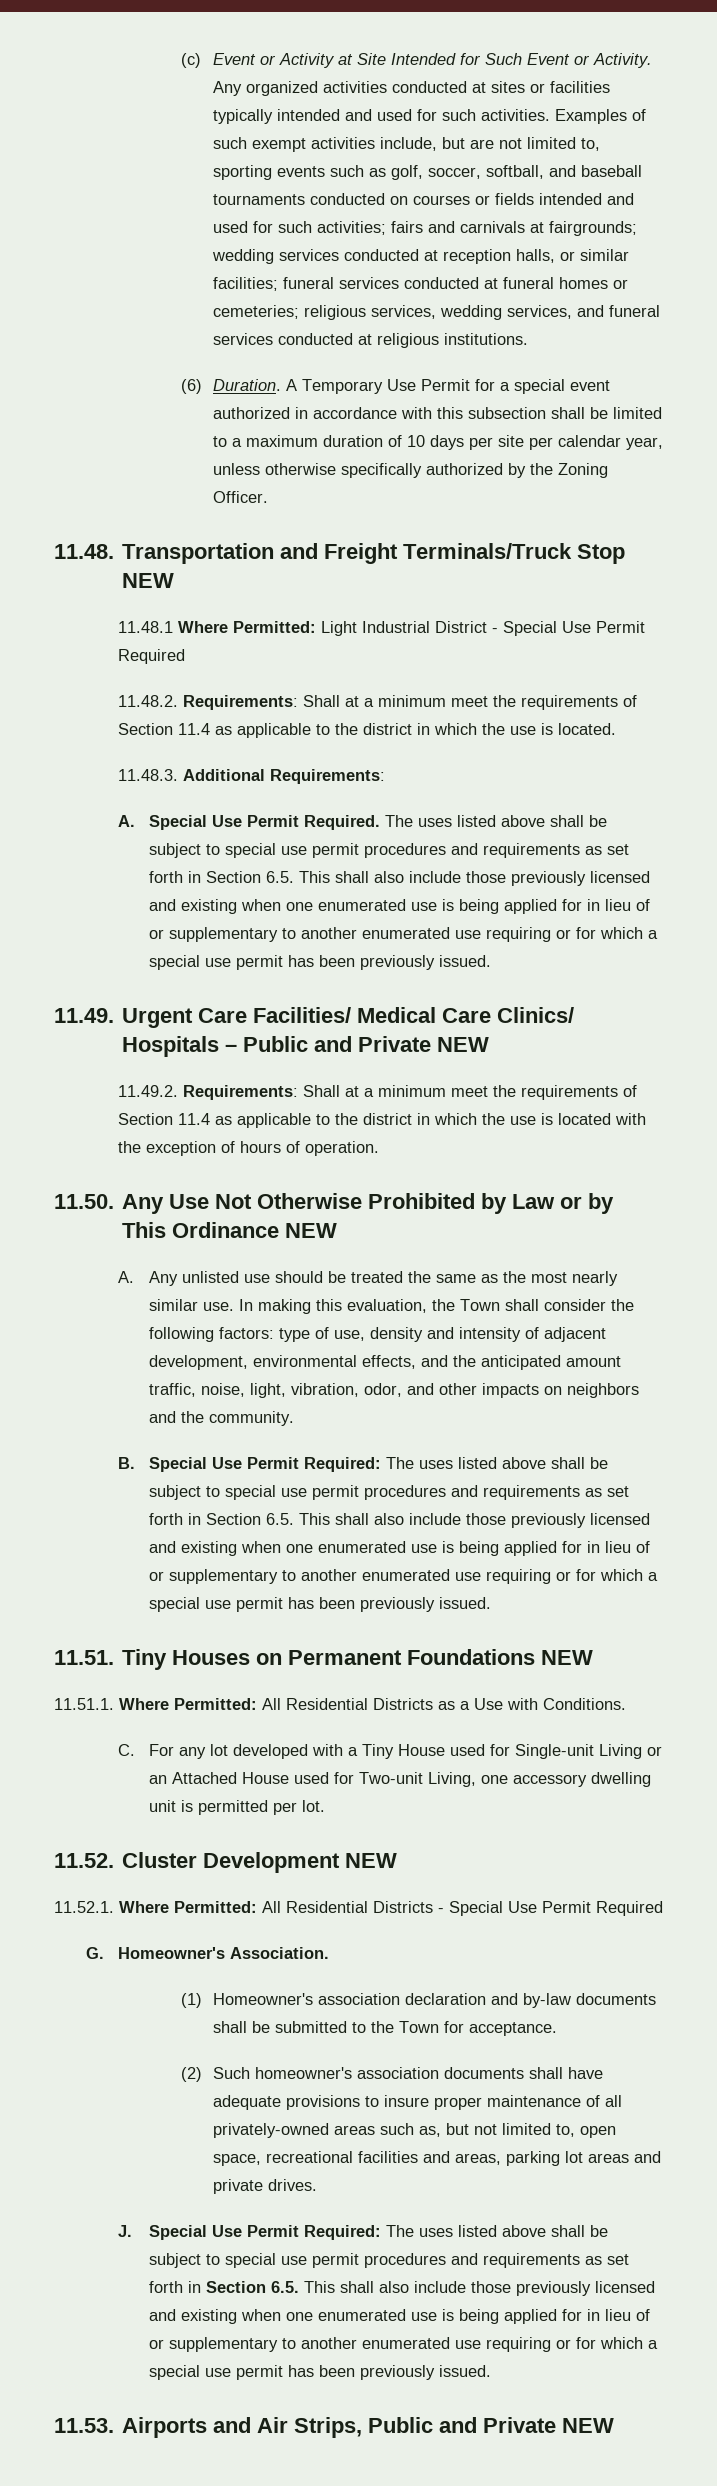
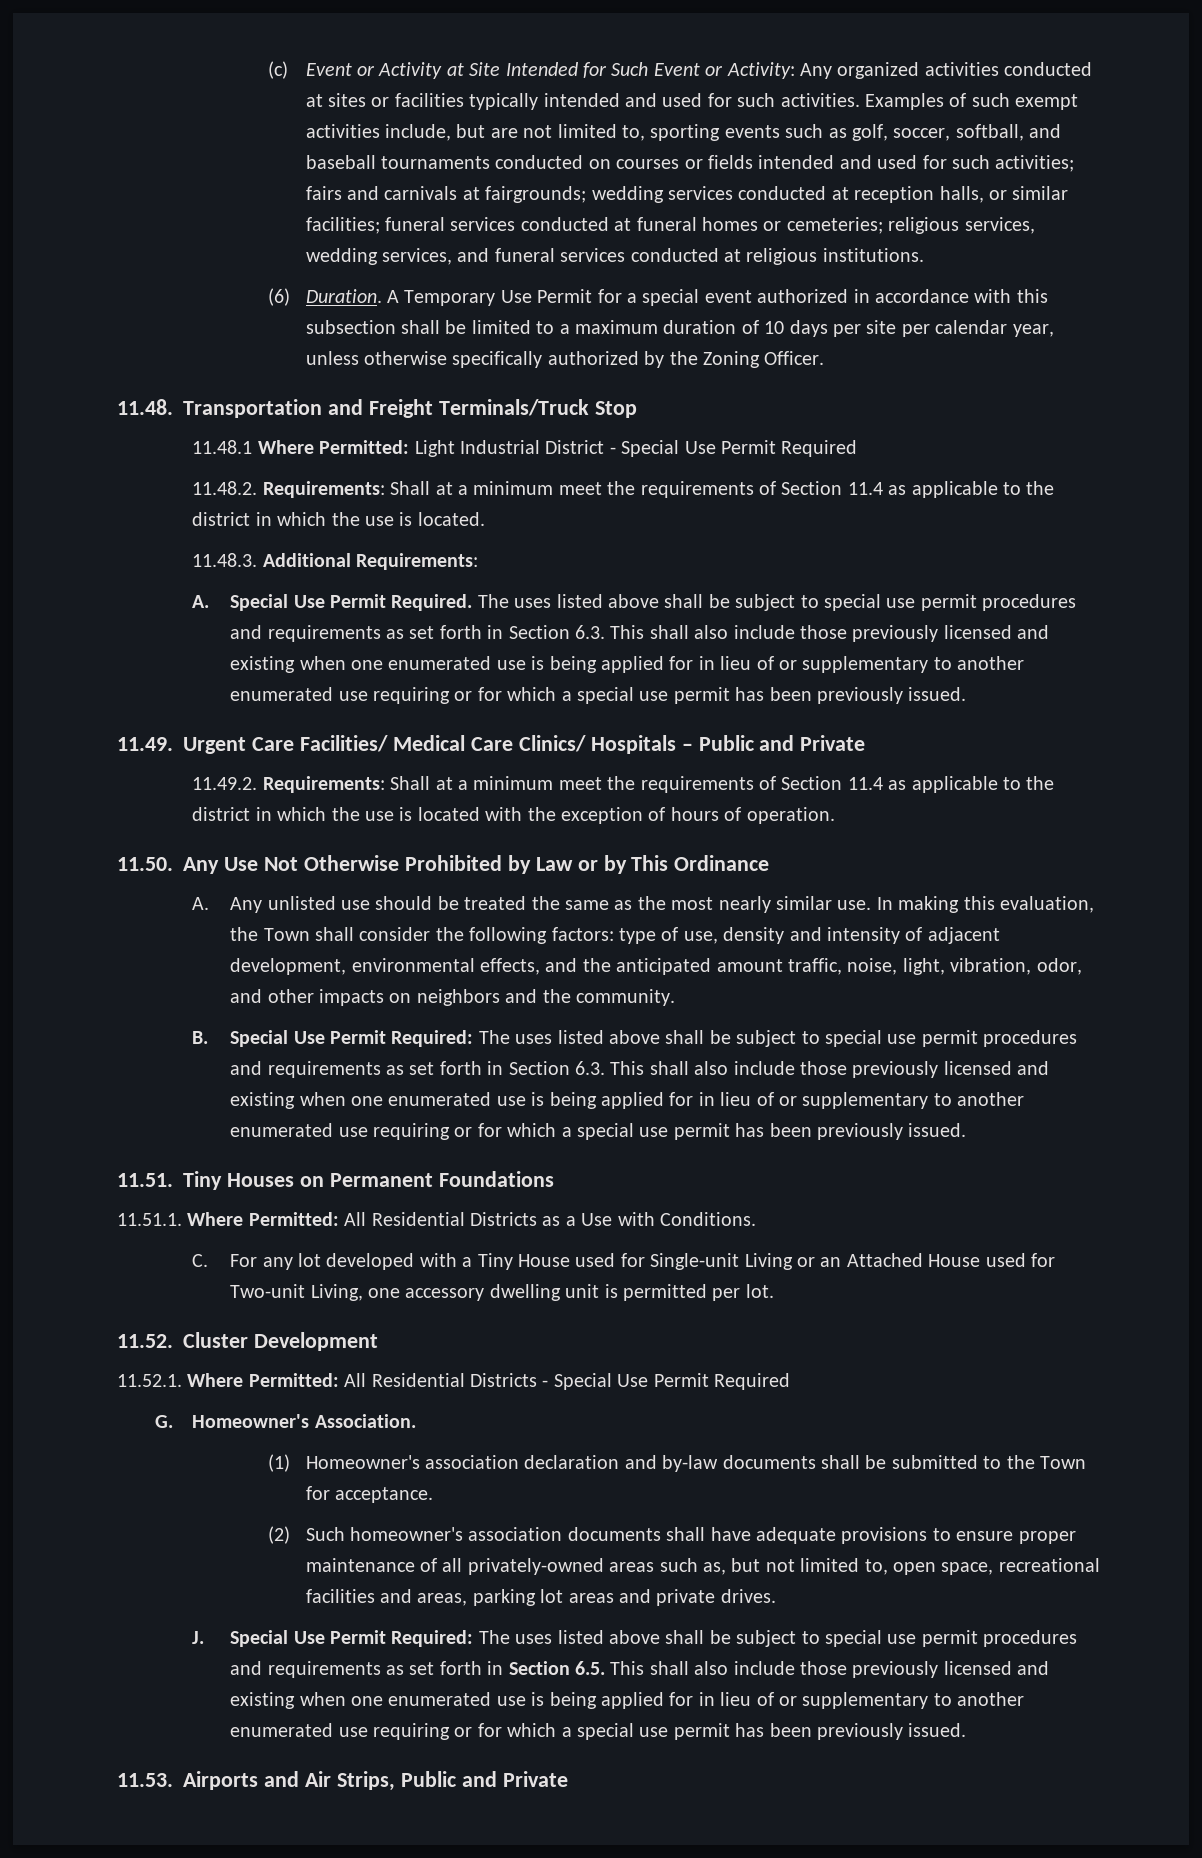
- (c) Event or Activity at Site Intended for Such Event or Activity. Any organized activities conducted at sites or facilities typically intended and used for such activities.
+ (c) Event or Activity at Site Intended for Such Event or Activity: Any organized activities conducted at sites or facilities typically intended and used for such activities.
- 11.48. Transportation and Freight Terminals/Truck Stop NEW
+ 11.48. Transportation and Freight Terminals/Truck Stop
- A. Special Use Permit Required. The uses listed above shall be subject to special use permit procedures and requirements as set forth in Section 6.5. This shall also include those previously licensed and existing when one enumerated use is being applied for in lieu of or supplementary to another enumerated use requiring or for which a special use permit has been previously issued.
+ A. Special Use Permit Required. The uses listed above shall be subject to special use permit procedures and requirements as set forth in Section 6.3. This shall also include those previously licensed and existing when one enumerated use is being applied for in lieu of or supplementary to another enumerated use requiring or for which a special use permit has been previously issued.
- 11.49. Urgent Care Facilities/ Medical Care Clinics/ Hospitals – Public and Private NEW
+ 11.49. Urgent Care Facilities/ Medical Care Clinics/ Hospitals – Public and Private
- 11.50. Any Use Not Otherwise Prohibited by Law or by This Ordinance NEW
+ 11.50. Any Use Not Otherwise Prohibited by Law or by This Ordinance
- B. Special Use Permit Required: The uses listed above shall be subject to special use permit procedures and requirements as set forth in Section 6.5. This shall also include those previously licensed and existing when one enumerated use is being applied for in lieu of or supplementary to another enumerated use requiring or for which a special use permit has been previously issued.
+ B. Special Use Permit Required: The uses listed above shall be subject to special use permit procedures and requirements as set forth in Section 6.3. This shall also include those previously licensed and existing when one enumerated use is being applied for in lieu of or supplementary to another enumerated use requiring or for which a special use permit has been previously issued.
- 11.51. Tiny Houses on Permanent Foundations NEW
+ 11.51. Tiny Houses on Permanent Foundations
- 11.52. Cluster Development NEW
+ 11.52. Cluster Development
- (2) Such homeowner's association documents shall have adequate provisions to insure proper maintenance of all privately-owned areas such as, but not limited to, open space, recreational facilities and areas, parking lot areas and private drives.
+ (2) Such homeowner's association documents shall have adequate provisions to ensure proper maintenance of all privately-owned areas such as, but not limited to, open space, recreational facilities and areas, parking lot areas and private drives.
- 11.53. Airports and Air Strips, Public and Private NEW
+ 11.53. Airports and Air Strips, Public and Private

